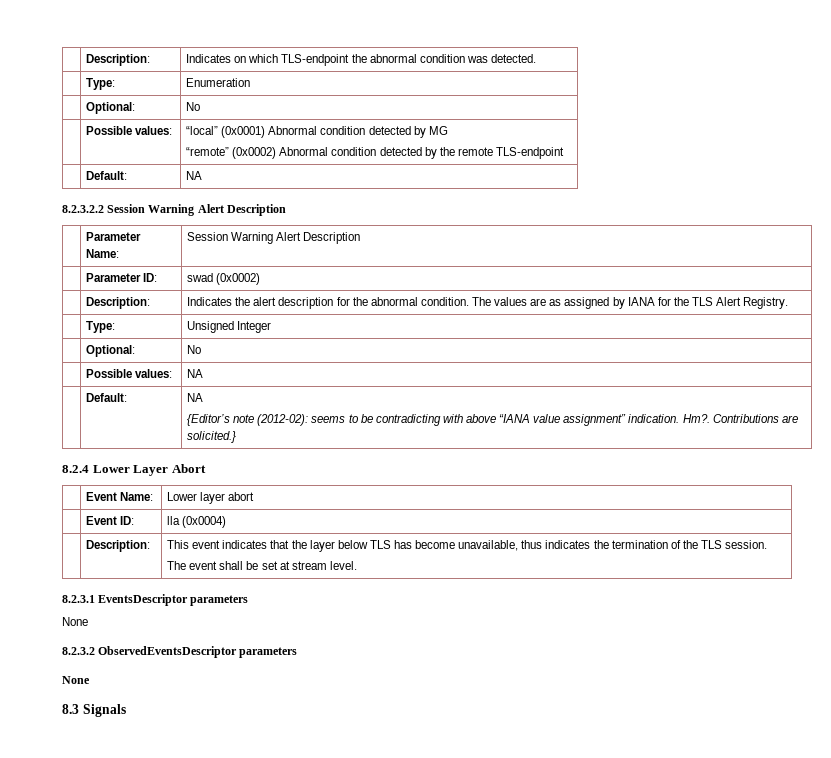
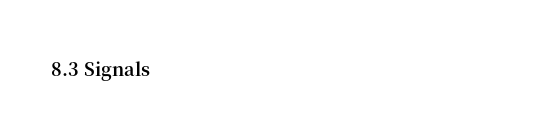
- | Description: | Indicates on which TLS-endpoint the abnormal condition was detected.
- | Type: | Enumeration
- | Optional: | No
- | Possible values: | “local” (0x0001) Abnormal condition detected by MG
- “remote” (0x0002) Abnormal condition detected by the remote TLS-endpoint
- | Default: | NA
- 8.2.3.2.2 Session Warning Alert Description
- | Parameter Name: | Session Warning Alert Description
- | Parameter ID: | swad (0x0002)
- | Description: | Indicates the alert description for the abnormal condition. The values are as assigned by IANA for the TLS Alert Registry.
- | Type: | Unsigned Integer
- | Optional: | No
- | Possible values: | NA
- | Default: | NA
- {Editor’s note (2012-02): seems to be contradicting with above “IANA value assignment” indication. Hm?. Contributions are solicited.}
- 8.2.4 Lower Layer Abort
- | Event Name: | Lower layer abort
- | Event ID: | lla (0x0004)
- | Description: | This event indicates that the layer below TLS has become unavailable, thus indicates the termination of the TLS session.
- The event shall be set at stream level.
- 8.2.3.1 EventsDescriptor parameters
- None
- 8.2.3.2 ObservedEventsDescriptor parameters
- None

